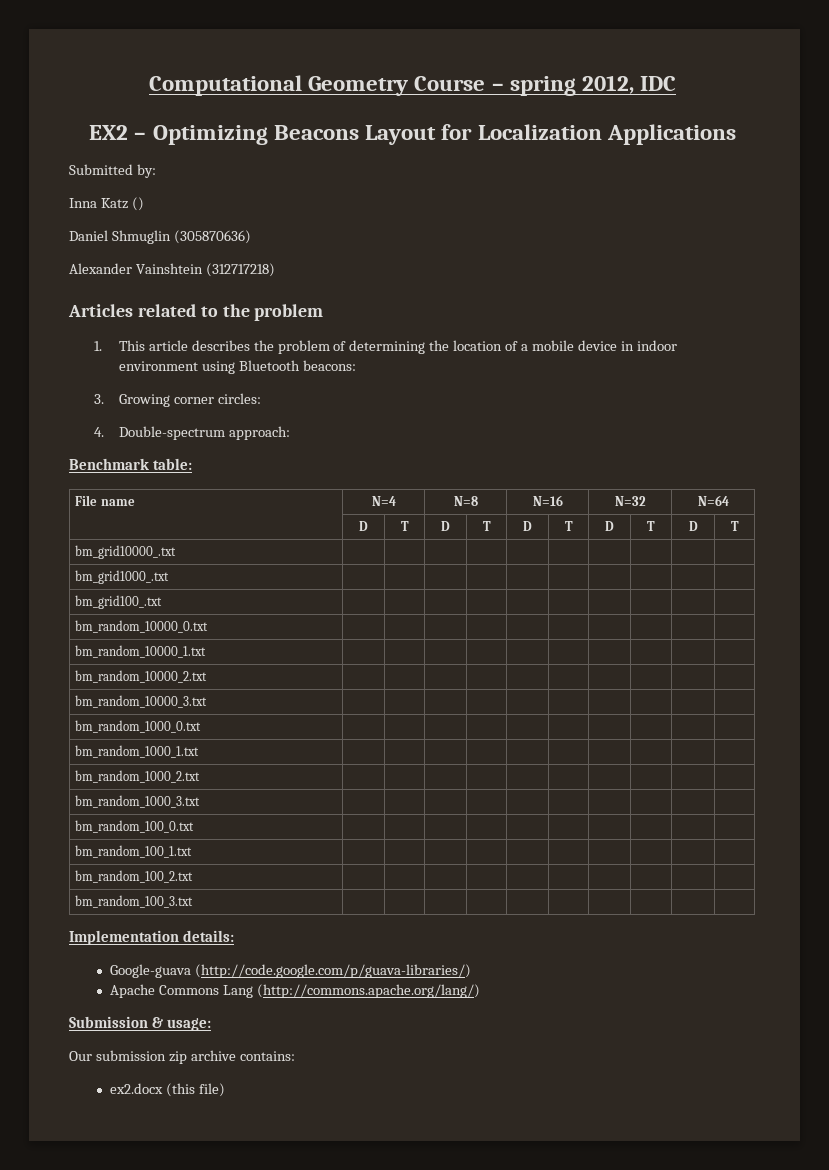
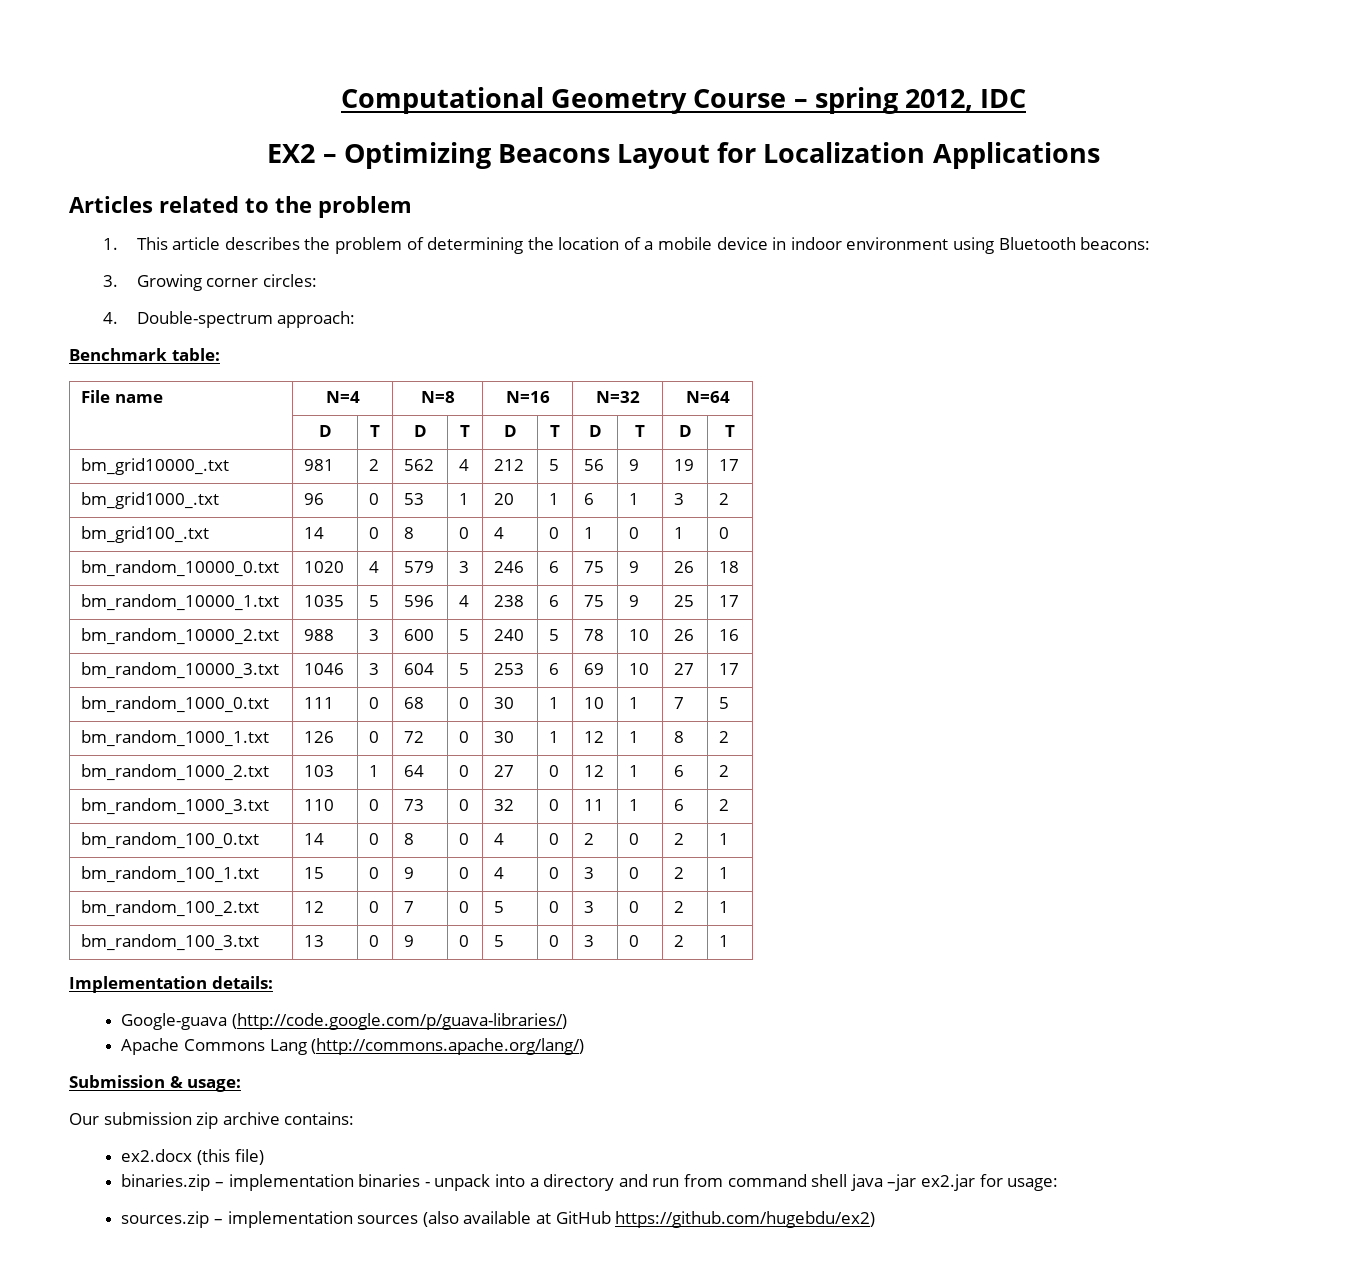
- Submitted by:
- Inna Katz ()
- Daniel Shmuglin (305870636)
- Alexander Vainshtein (312717218)
- bm_grid10000_.txt | | | | | | | | | |
- bm_grid1000_.txt | | | | | | | | | |
- bm_grid100_.txt | | | | | | | | | |
- bm_random_10000_0.txt | | | | | | | | | |
- bm_random_10000_1.txt | | | | | | | | | |
- bm_random_10000_2.txt | | | | | | | | | |
- bm_random_10000_3.txt | | | | | | | | | |
- bm_random_1000_0.txt | | | | | | | | | |
- bm_random_1000_1.txt | | | | | | | | | |
- bm_random_1000_2.txt | | | | | | | | | |
- bm_random_1000_3.txt | | | | | | | | | |
- bm_random_100_0.txt | | | | | | | | | |
- bm_random_100_1.txt | | | | | | | | | |
- bm_random_100_2.txt | | | | | | | | | |
- bm_random_100_3.txt | | | | | | | | | |
+ bm_grid10000_.txt | 981 | 2 | 562 | 4 | 212 | 5 | 56 | 9 | 19 | 17
+ bm_grid1000_.txt | 96 | 0 | 53 | 1 | 20 | 1 | 6 | 1 | 3 | 2
+ bm_grid100_.txt | 14 | 0 | 8 | 0 | 4 | 0 | 1 | 0 | 1 | 0
+ bm_random_10000_0.txt | 1020 | 4 | 579 | 3 | 246 | 6 | 75 | 9 | 26 | 18
+ bm_random_10000_1.txt | 1035 | 5 | 596 | 4 | 238 | 6 | 75 | 9 | 25 | 17
+ bm_random_10000_2.txt | 988 | 3 | 600 | 5 | 240 | 5 | 78 | 10 | 26 | 16
+ bm_random_10000_3.txt | 1046 | 3 | 604 | 5 | 253 | 6 | 69 | 10 | 27 | 17
+ bm_random_1000_0.txt | 111 | 0 | 68 | 0 | 30 | 1 | 10 | 1 | 7 | 5
+ bm_random_1000_1.txt | 126 | 0 | 72 | 0 | 30 | 1 | 12 | 1 | 8 | 2
+ bm_random_1000_2.txt | 103 | 1 | 64 | 0 | 27 | 0 | 12 | 1 | 6 | 2
+ bm_random_1000_3.txt | 110 | 0 | 73 | 0 | 32 | 0 | 11 | 1 | 6 | 2
+ bm_random_100_0.txt | 14 | 0 | 8 | 0 | 4 | 0 | 2 | 0 | 2 | 1
+ bm_random_100_1.txt | 15 | 0 | 9 | 0 | 4 | 0 | 3 | 0 | 2 | 1
+ bm_random_100_2.txt | 12 | 0 | 7 | 0 | 5 | 0 | 3 | 0 | 2 | 1
+ bm_random_100_3.txt | 13 | 0 | 9 | 0 | 5 | 0 | 3 | 0 | 2 | 1
+ binaries.zip – implementation binaries - unpack into a directory and run from command shell java –jar ex2.jar for usage:
+ sources.zip – implementation sources (also available at GitHub https://github.com/hugebdu/ex2)

